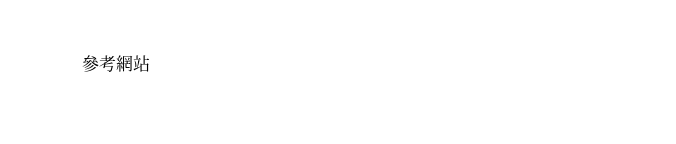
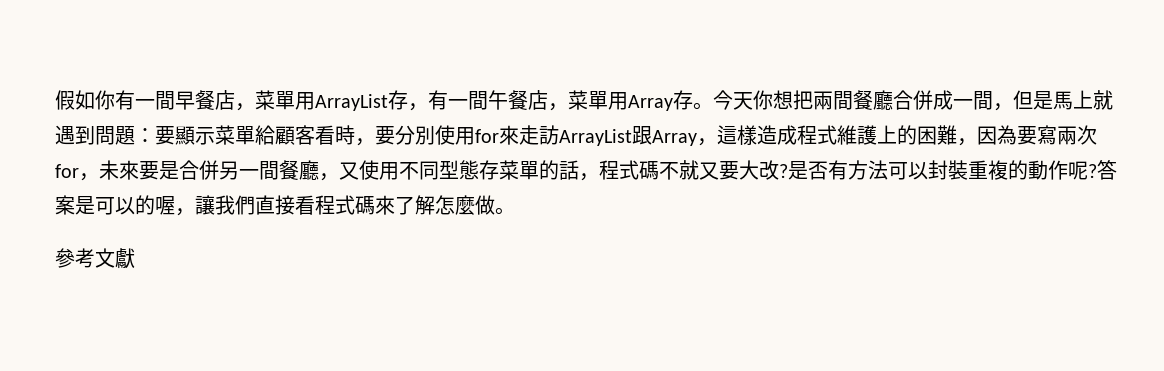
- 參考網站
+ 假如你有一間早餐店，菜單用ArrayList存，有一間午餐店，菜單用Array存。今天你想把兩間餐廳合併成一間，但是馬上就遇到問題：要顯示菜單給顧客看時，要分別使用for來走訪ArrayList跟Array，這樣造成程式維護上的困難，因為要寫兩次for，未來要是合併另一間餐廳，又使用不同型態存菜單的話，程式碼不就又要大改?是否有方法可以封裝重複的動作呢?答案是可以的喔，讓我們直接看程式碼來了解怎麼做。
+ 參考文獻

